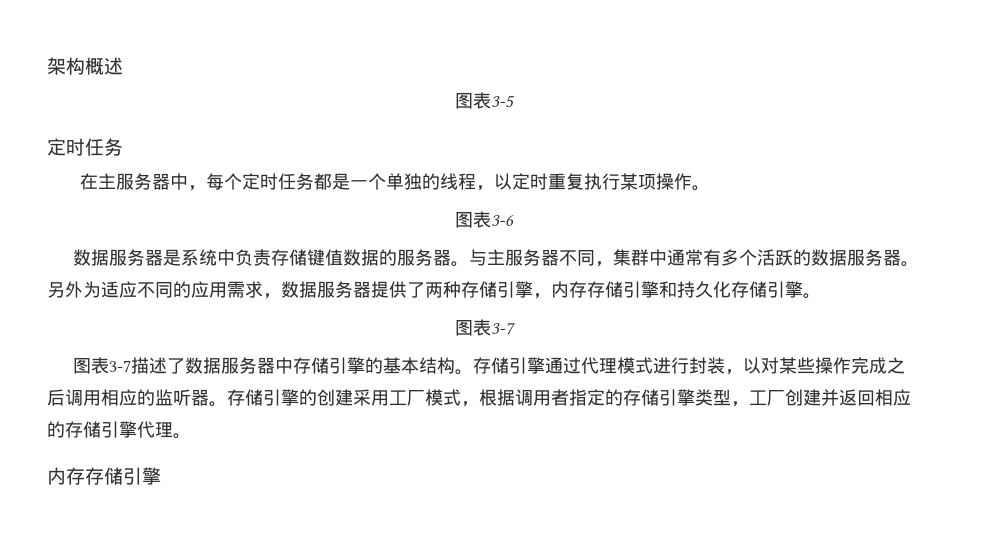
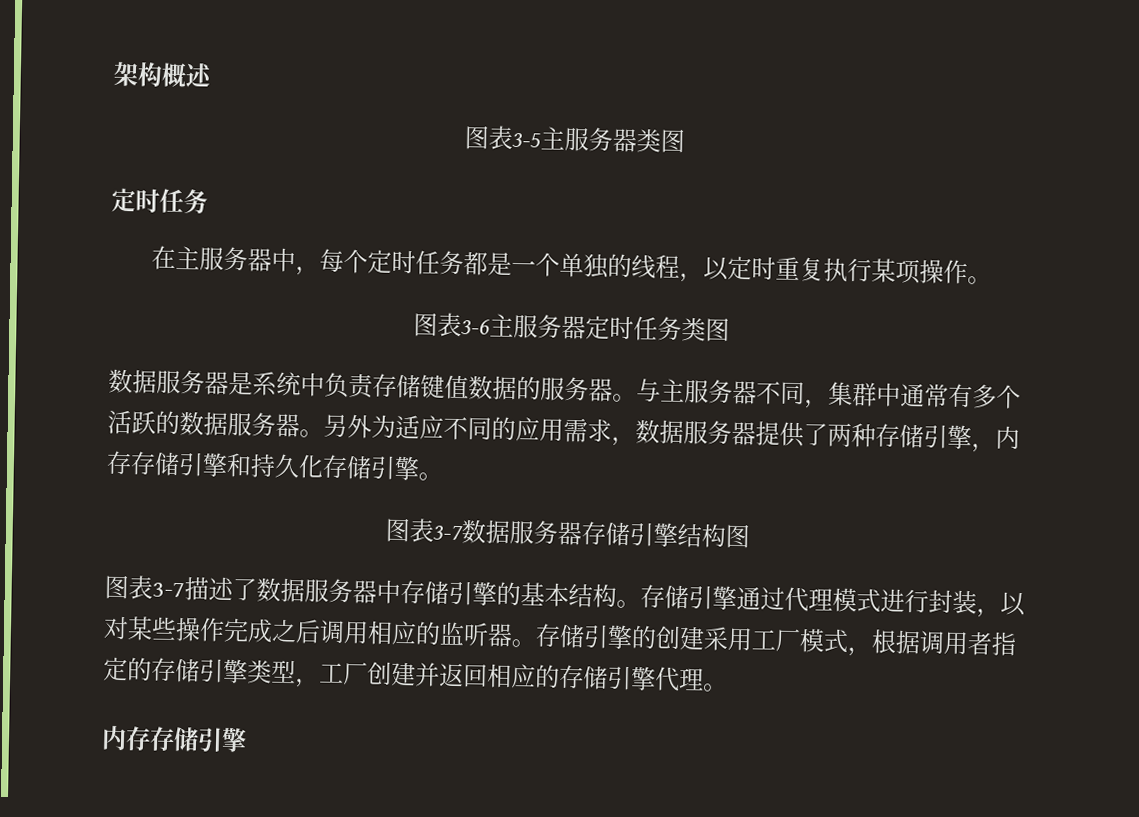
- 图表3-5
+ 图表3-5主服务器类图
- 图表3-6
+ 图表3-6主服务器定时任务类图
  另外为适应不同的应用需求，数据服务器提供了两种存储引擎，内存存储引擎和持久化存储引擎。
- 图表3-7
+ 图表3-7数据服务器存储引擎结构图

